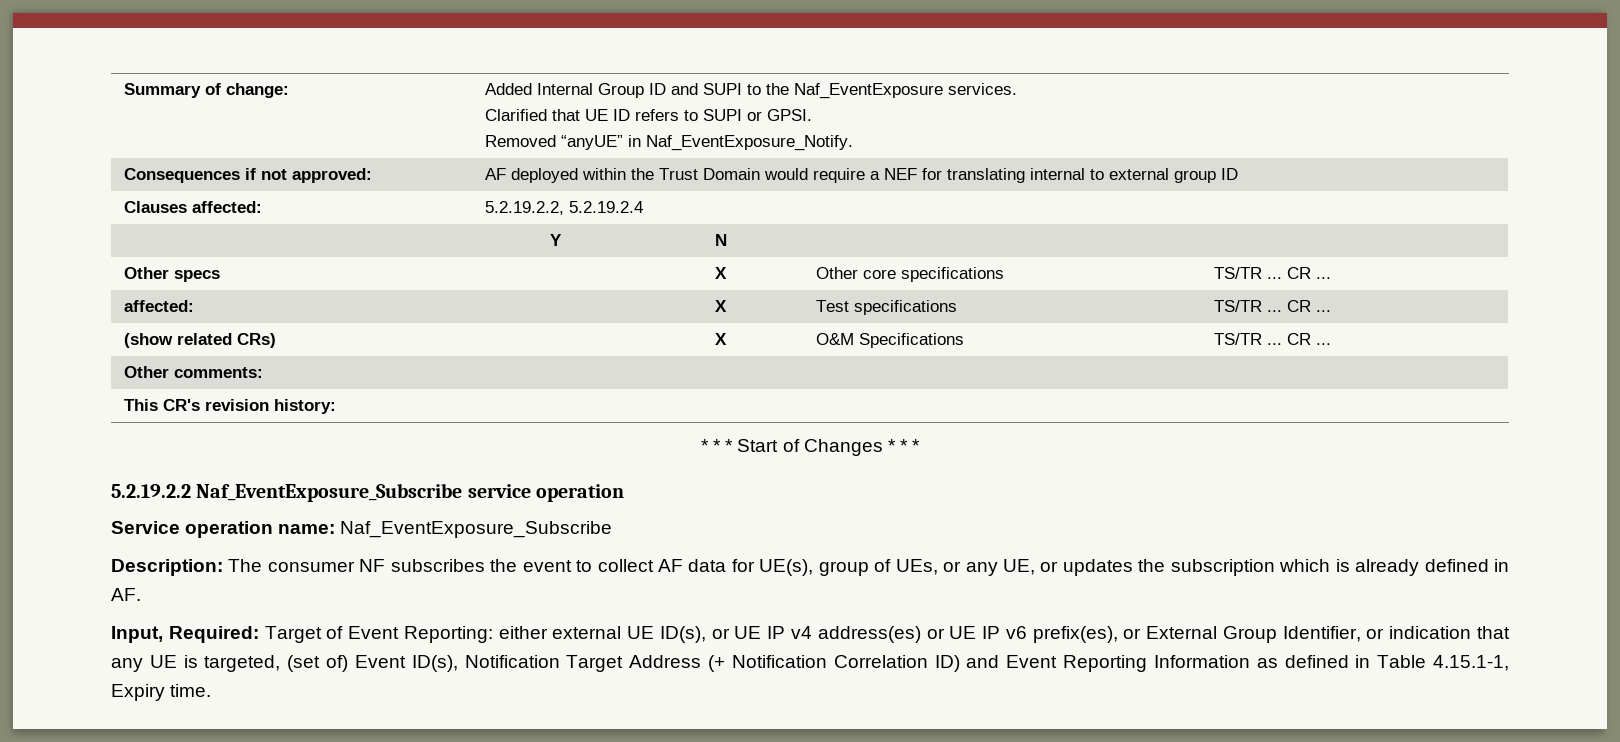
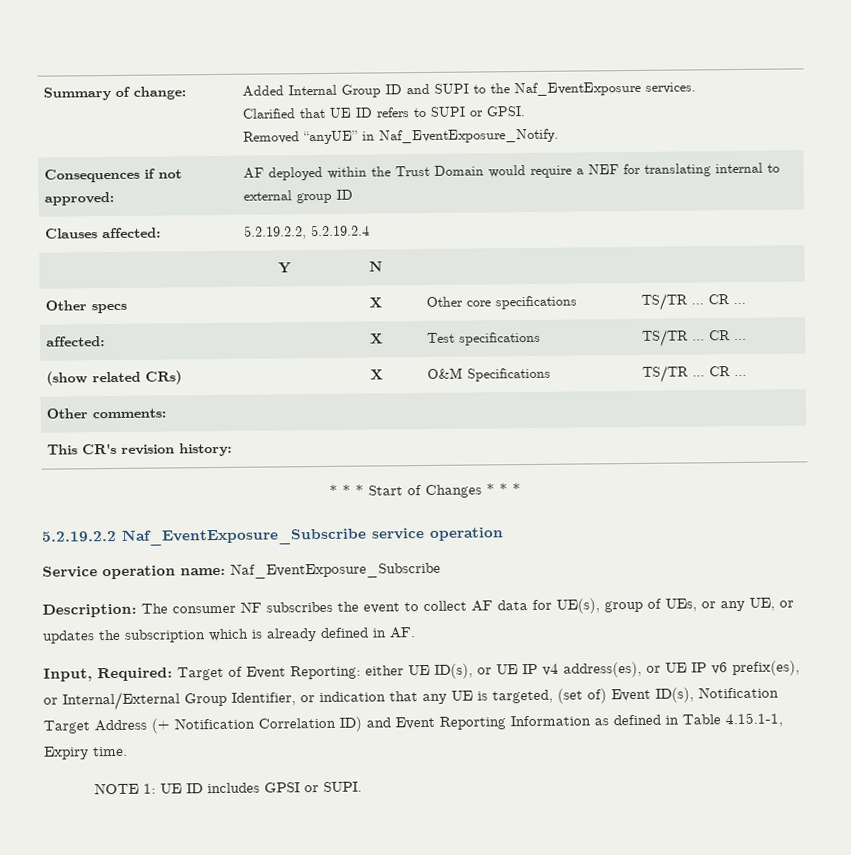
- Input, Required: Target of Event Reporting: either external UE ID(s), or UE IP v4 address(es) or UE IP v6 prefix(es), or External Group Identifier, or indication that any UE is targeted, (set of) Event ID(s), Notification Target Address (+ Notification Correlation ID) and Event Reporting Information as defined in Table 4.15.1-1, Expiry time.
+ Input, Required: Target of Event Reporting: either UE ID(s), or UE IP v4 address(es), or UE IP v6 prefix(es), or Internal/External Group Identifier, or indication that any UE is targeted, (set of) Event ID(s), Notification Target Address (+ Notification Correlation ID) and Event Reporting Information as defined in Table 4.15.1-1, Expiry time.
+ NOTE 1: UE ID includes GPSI or SUPI.

